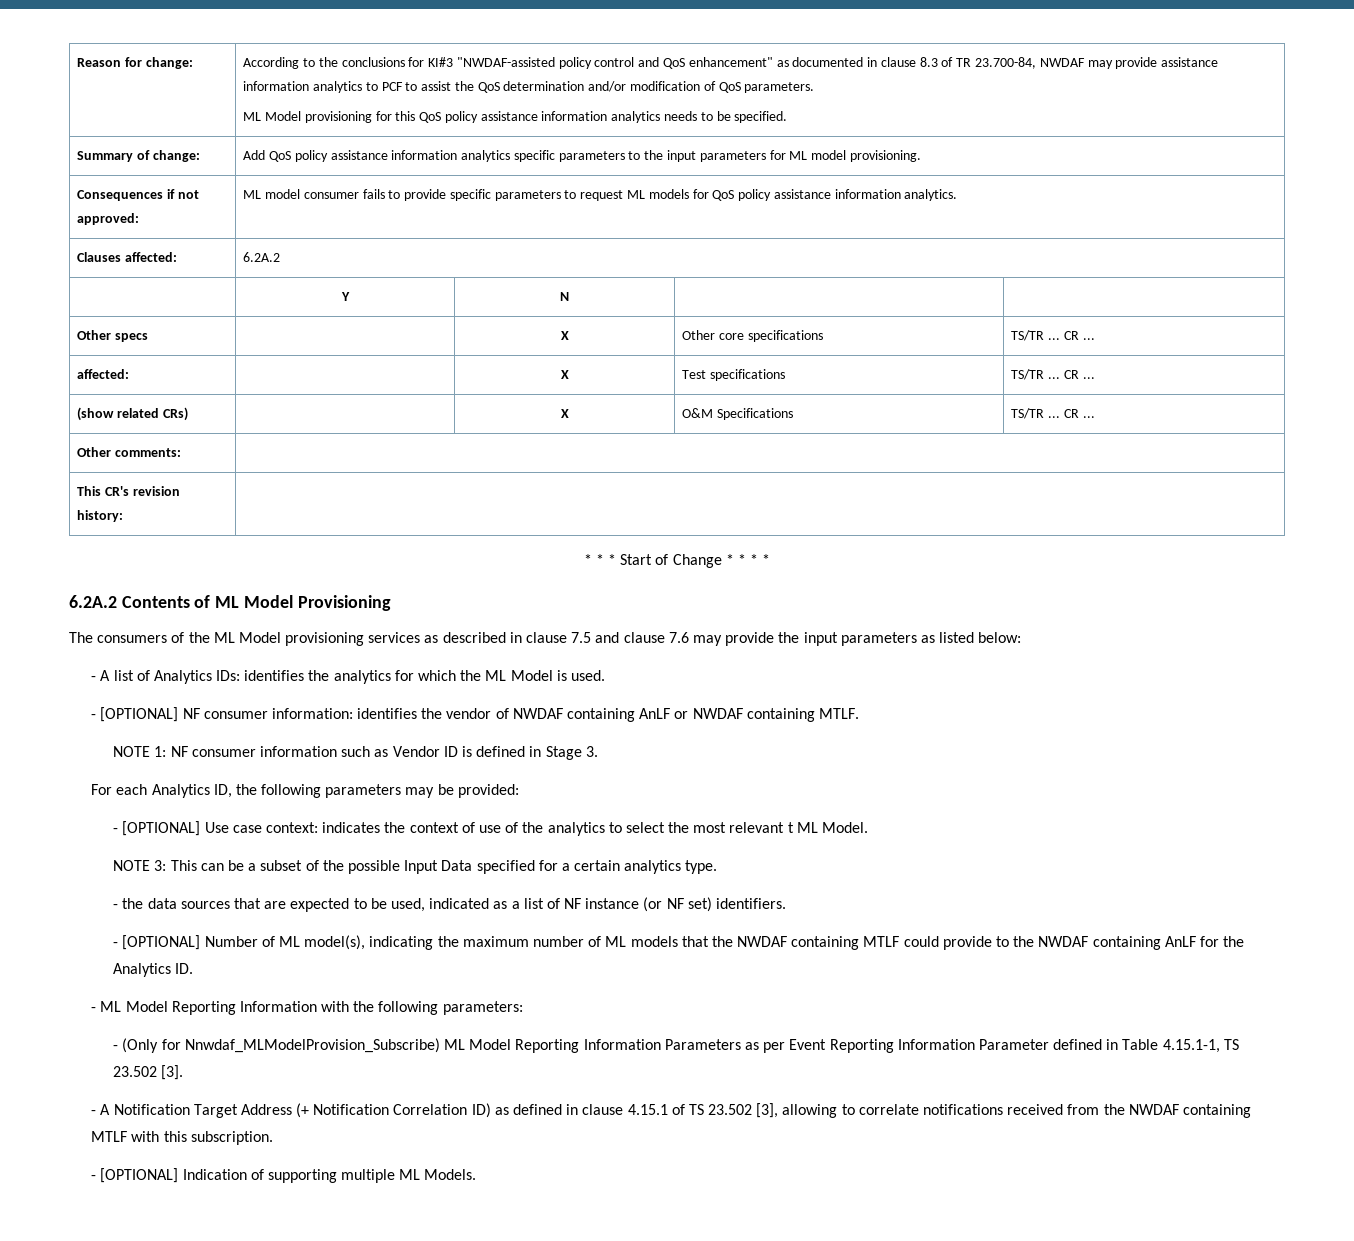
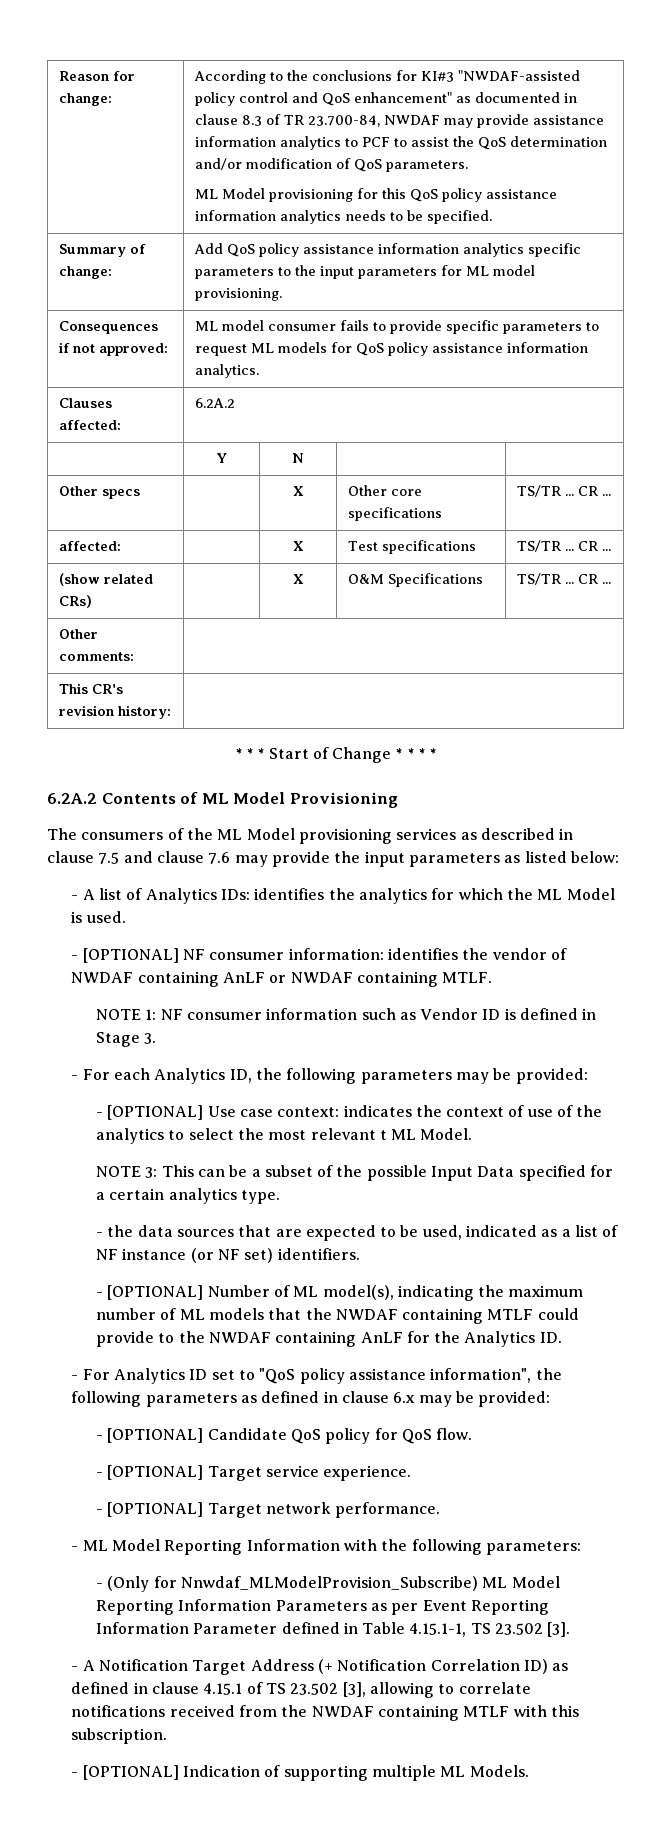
- For each Analytics ID, the following parameters may be provided:
+ - For each Analytics ID, the following parameters may be provided:
+ - For Analytics ID set to "QoS policy assistance information", the following parameters as defined in clause 6.x may be provided:
+ - [OPTIONAL] Candidate QoS policy for QoS flow.
+ - [OPTIONAL] Target service experience.
+ - [OPTIONAL] Target network performance.

